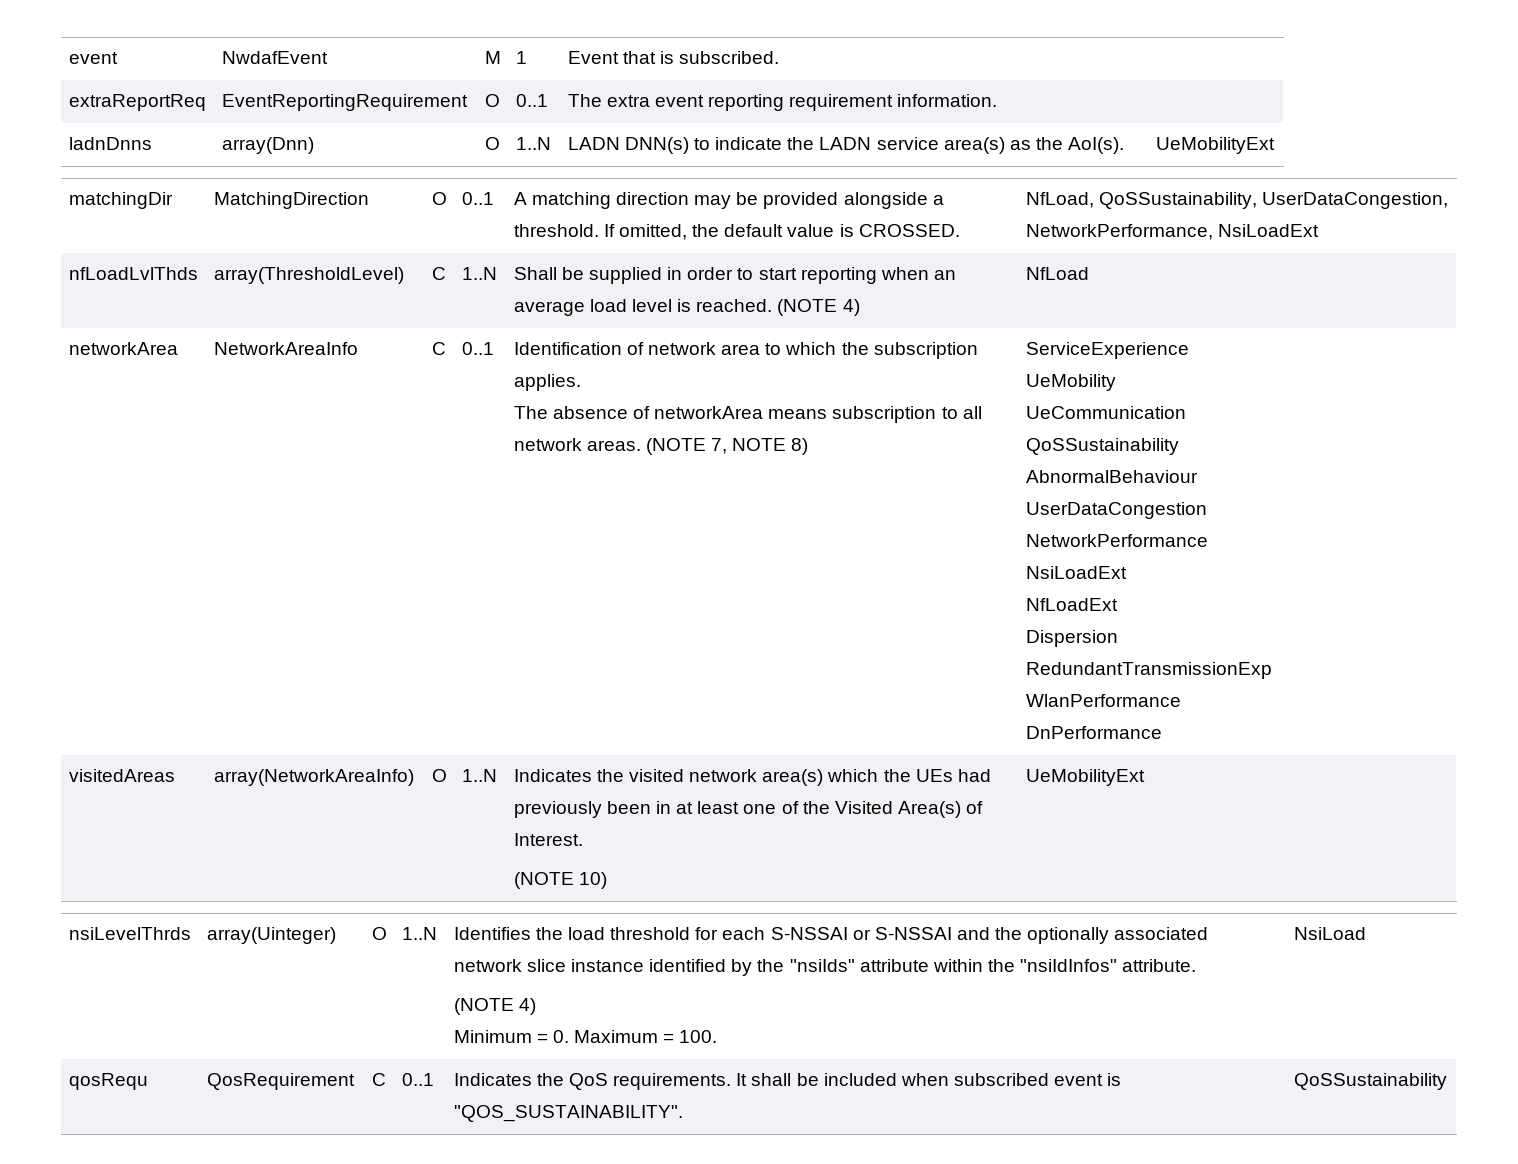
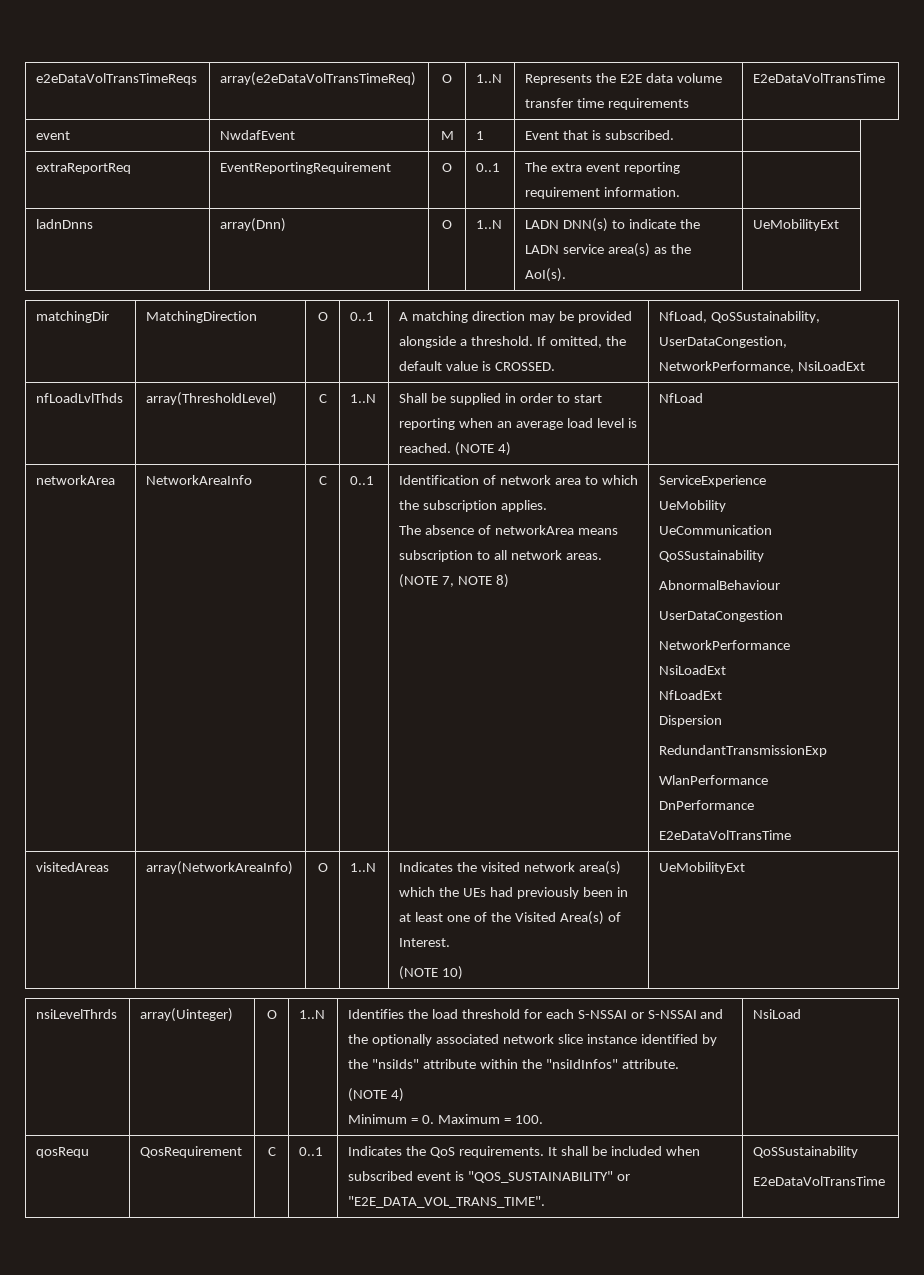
+ e2eDataVolTransTimeReqs | array(e2eDataVolTransTimeReq) | O | 1..N | Represents the E2E data volume transfer time requirements | E2eDataVolTransTime
  DnPerformance
+ E2eDataVolTransTime
- qosRequ | QosRequirement | C | 0..1 | Indicates the QoS requirements. It shall be included when subscribed event is "QOS_SUSTAINABILITY". | QoSSustainability
+ qosRequ | QosRequirement | C | 0..1 | Indicates the QoS requirements. It shall be included when subscribed event is "QOS_SUSTAINABILITY" or "E2E_DATA_VOL_TRANS_TIME". | QoSSustainability
+ E2eDataVolTransTime

